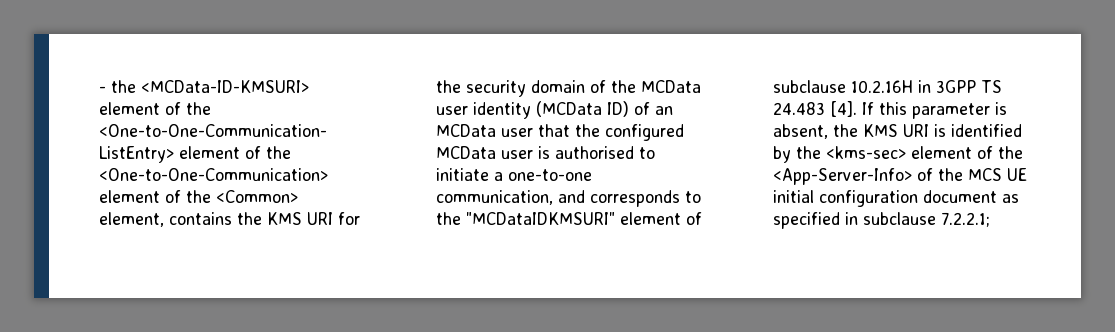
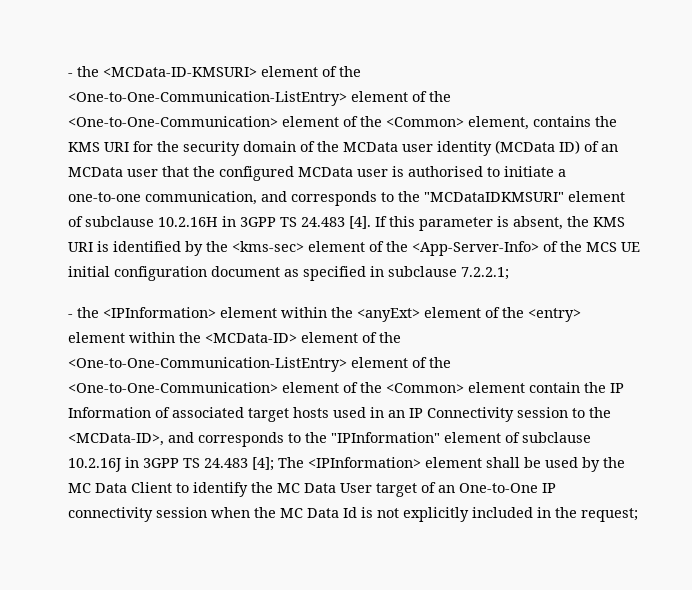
+ - the <IPInformation> element within the <anyExt> element of the <entry> element within the <MCData-ID> element of the <One-to-One-Communication-ListEntry> element of the <One-to-One-Communication> element of the <Common> element contain the IP Information of associated target hosts used in an IP Connectivity session to the <MCData-ID>, and corresponds to the "IPInformation" element of subclause 10.2.16J in 3GPP TS 24.483 [4]; The <IPInformation> element shall be used by the MC Data Client to identify the MC Data User target of an One-to-One IP connectivity session when the MC Data Id is not explicitly included in the request;

